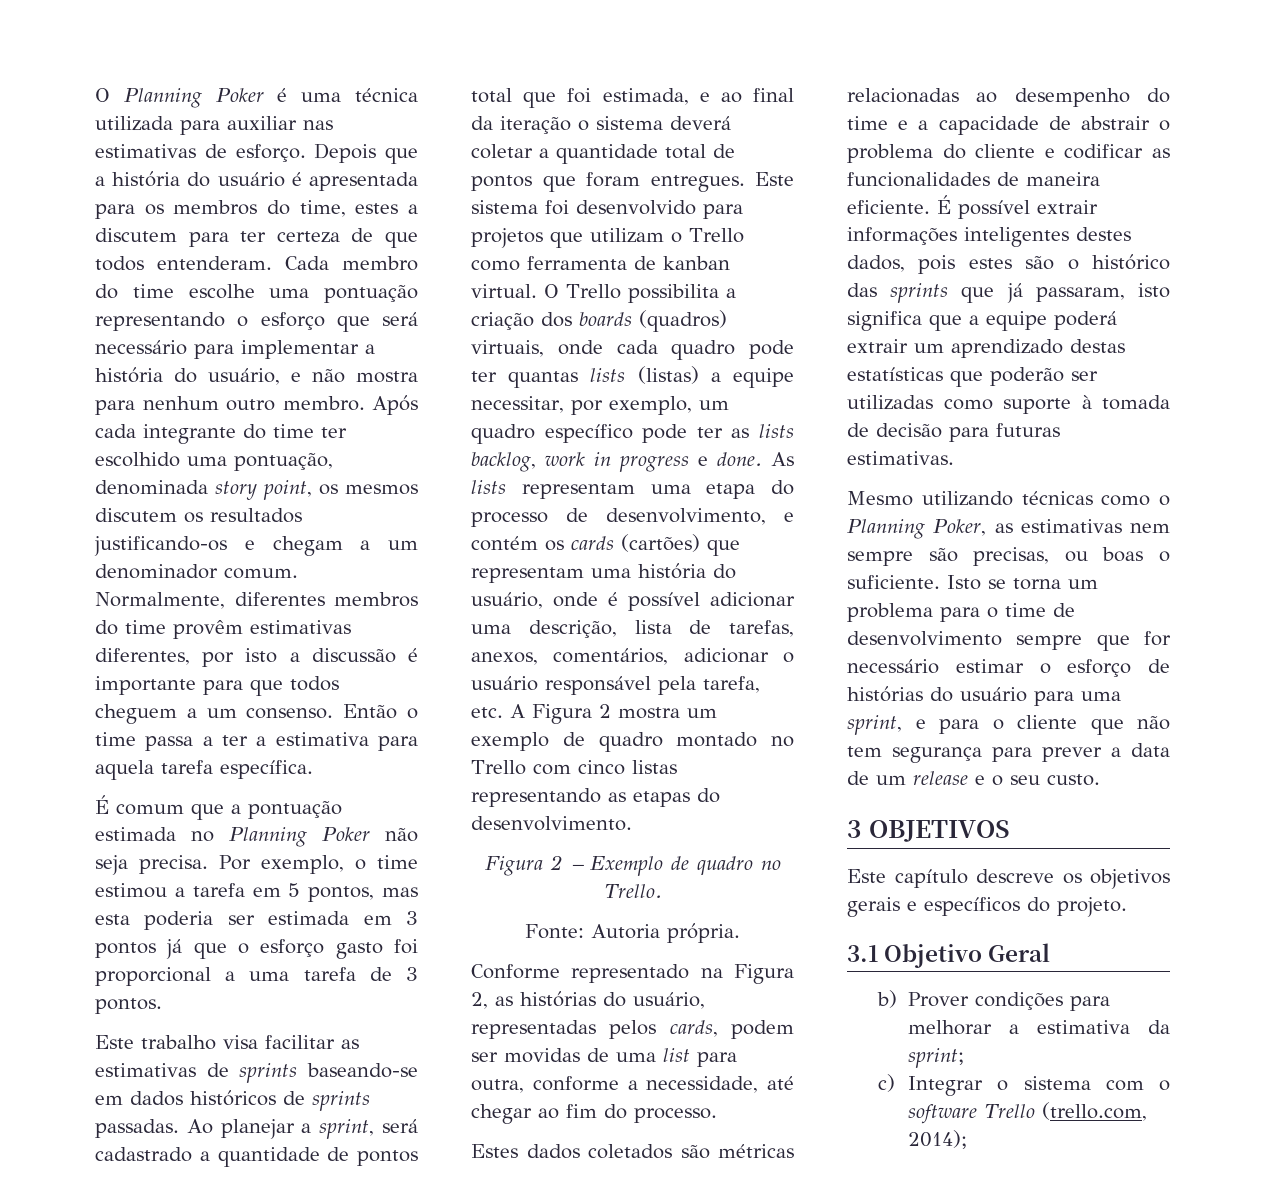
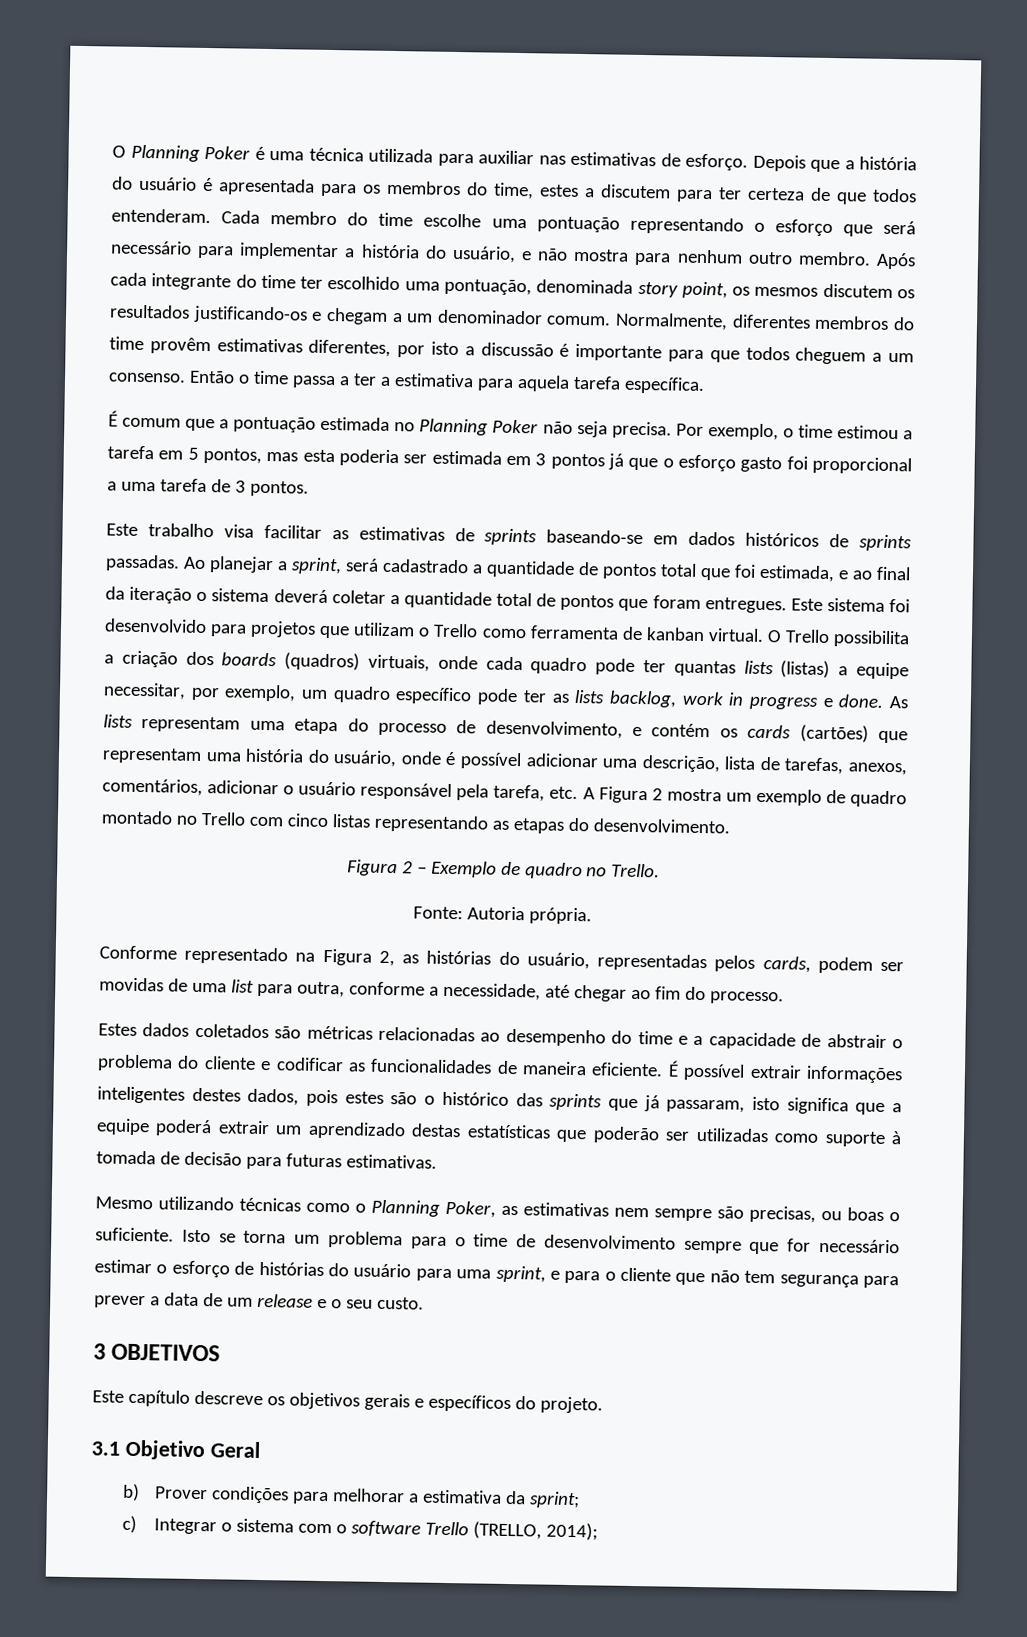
- c) Integrar o sistema com o software Trello (trello.com, 2014);
+ c) Integrar o sistema com o software Trello (TRELLO, 2014);

